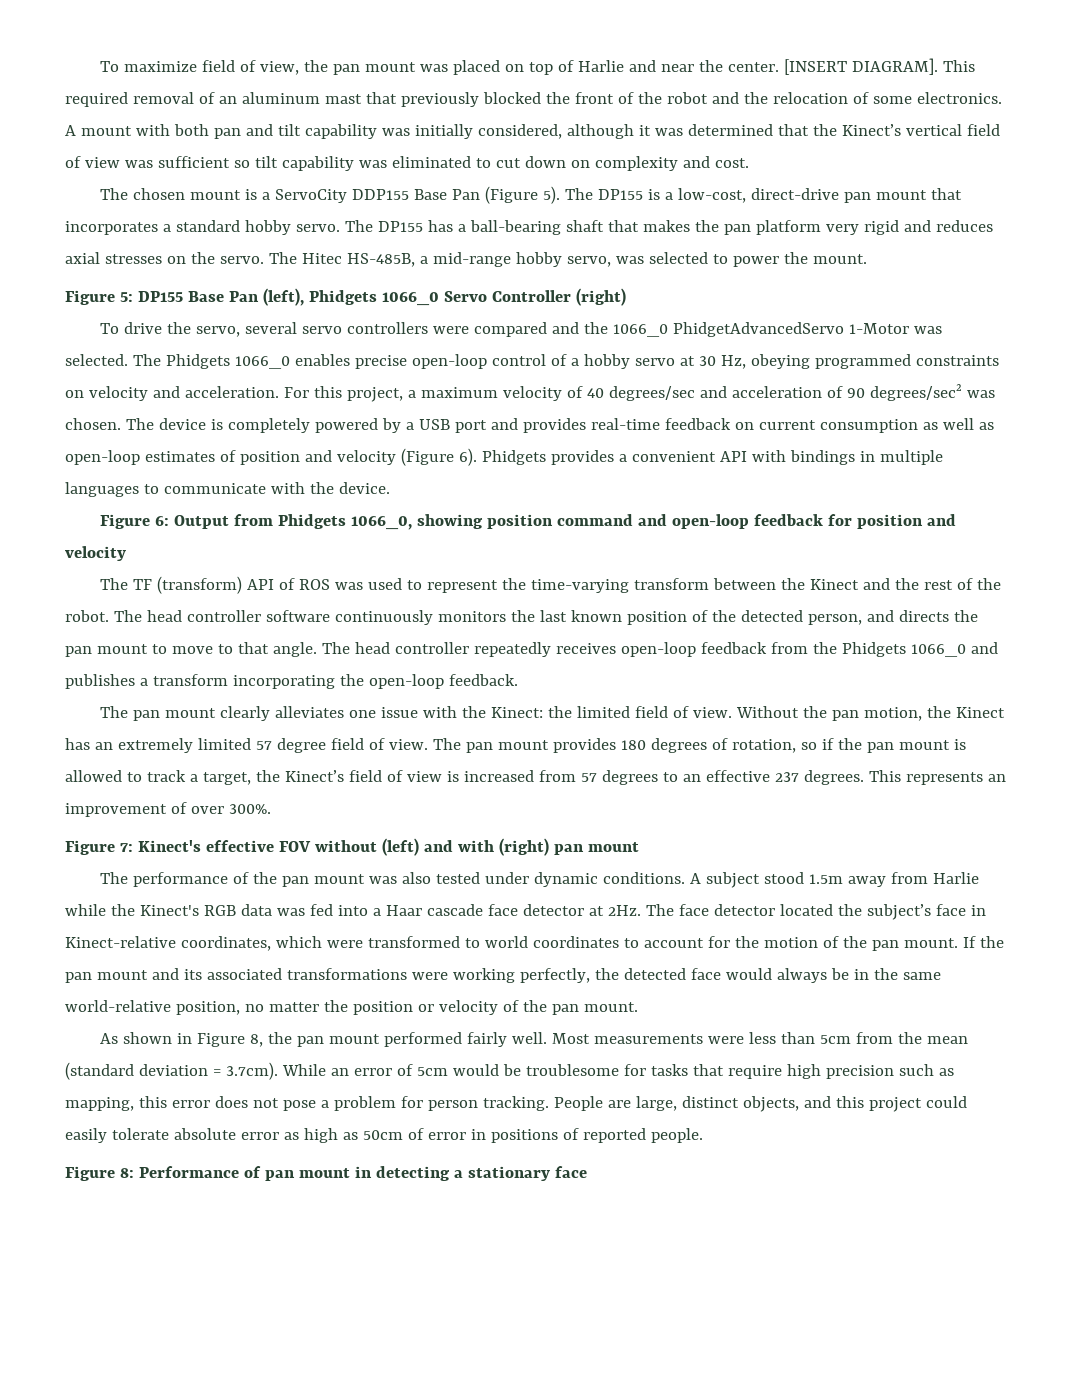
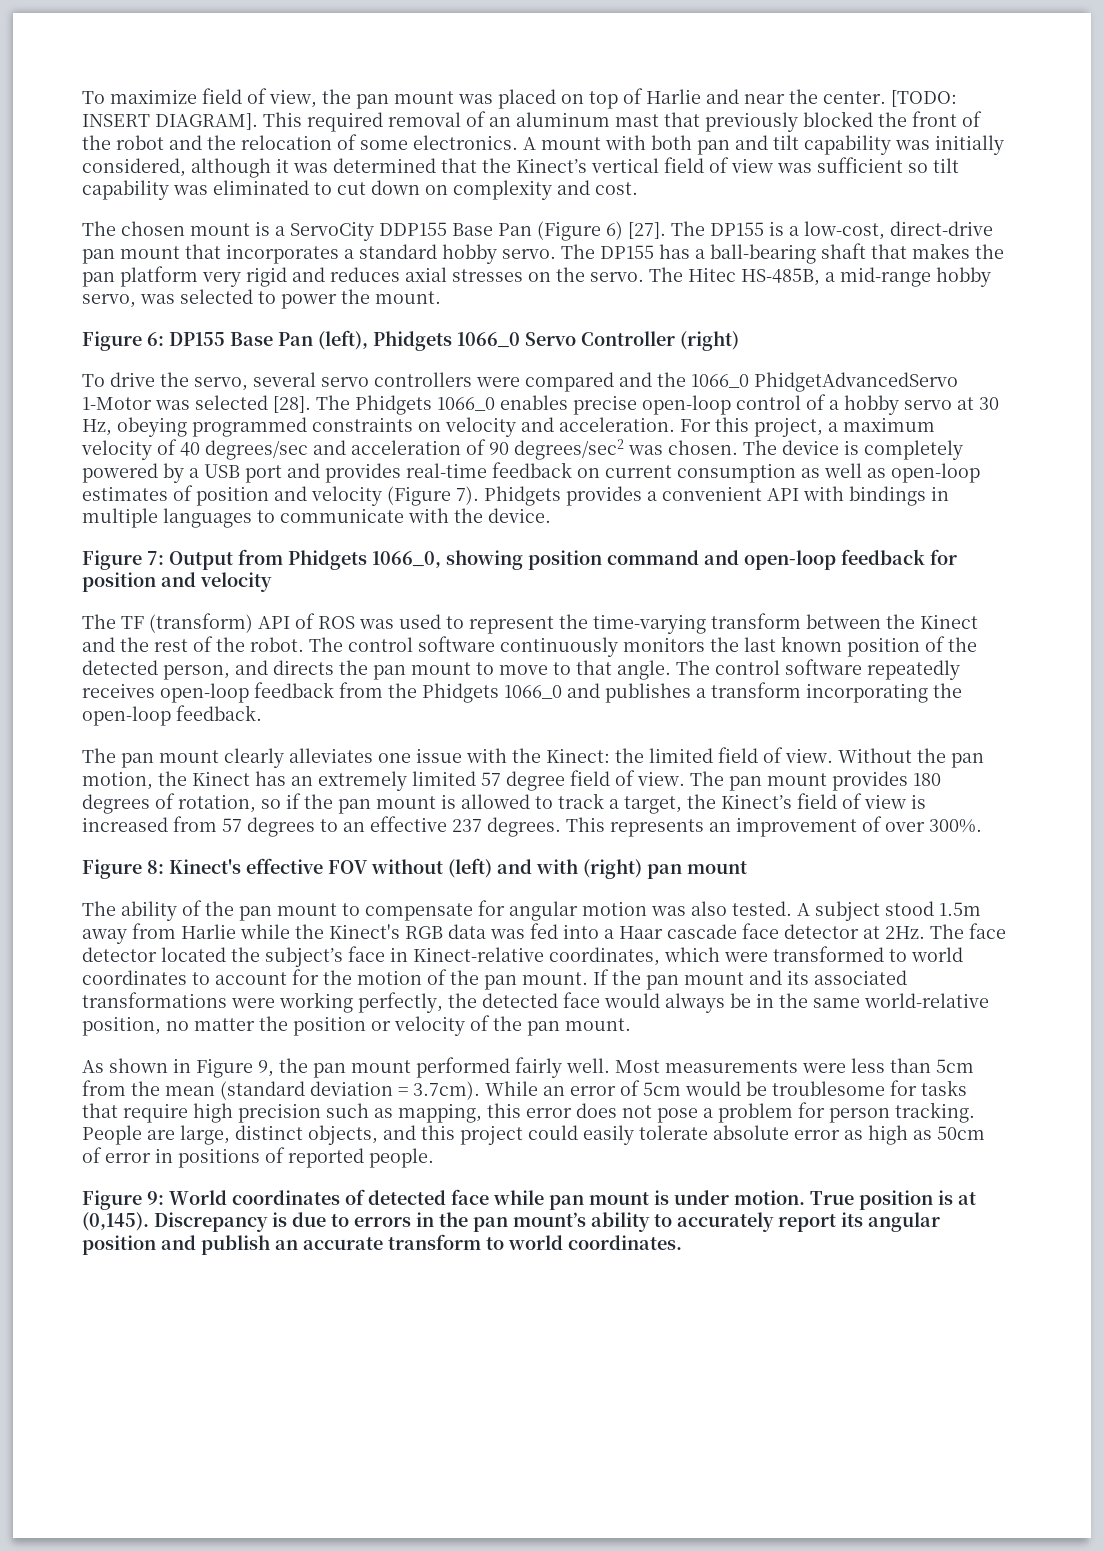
- [INSERT DIAGRAM].
+ [TODO: INSERT DIAGRAM].
- The chosen mount is a ServoCity DDP155 Base Pan (Figure 5).
+ The chosen mount is a ServoCity DDP155 Base Pan (Figure 6) [27].
- Figure 5: DP155 Base Pan (left), Phidgets 1066_0 Servo Controller (right)
+ Figure 6: DP155 Base Pan (left), Phidgets 1066_0 Servo Controller (right)
- To drive the servo, several servo controllers were compared and the 1066_0 PhidgetAdvancedServo 1-Motor was selected.
+ To drive the servo, several servo controllers were compared and the 1066_0 PhidgetAdvancedServo 1-Motor was selected [28].
- The device is completely powered by a USB port and provides real-time feedback on current consumption as well as open-loop estimates of position and velocity (Figure 6).
+ The device is completely powered by a USB port and provides real-time feedback on current consumption as well as open-loop estimates of position and velocity (Figure 7).
- Figure 6: Output from Phidgets 1066_0, showing position command and open-loop feedback for position and velocity
+ Figure 7: Output from Phidgets 1066_0, showing position command and open-loop feedback for position and velocity
- The head controller software continuously monitors the last known position of the detected person, and directs the pan mount to move to that angle.
+ The control software continuously monitors the last known position of the detected person, and directs the pan mount to move to that angle.
- The head controller repeatedly receives open-loop feedback from the Phidgets 1066_0 and publishes a transform incorporating the open-loop feedback.
+ The control software repeatedly receives open-loop feedback from the Phidgets 1066_0 and publishes a transform incorporating the open-loop feedback.
- Figure 7: Kinect's effective FOV without (left) and with (right) pan mount
+ Figure 8: Kinect's effective FOV without (left) and with (right) pan mount
- The performance of the pan mount was also tested under dynamic conditions.
+ The ability of the pan mount to compensate for angular motion was also tested.
- As shown in Figure 8, the pan mount performed fairly well.
+ As shown in Figure 9, the pan mount performed fairly well.
- Figure 8: Performance of pan mount in detecting a stationary face
+ Figure 9: World coordinates of detected face while pan mount is under motion. True position is at (0,145). Discrepancy is due to errors in the pan mount’s ability to accurately report its angular position and publish an accurate transform to world coordinates.

